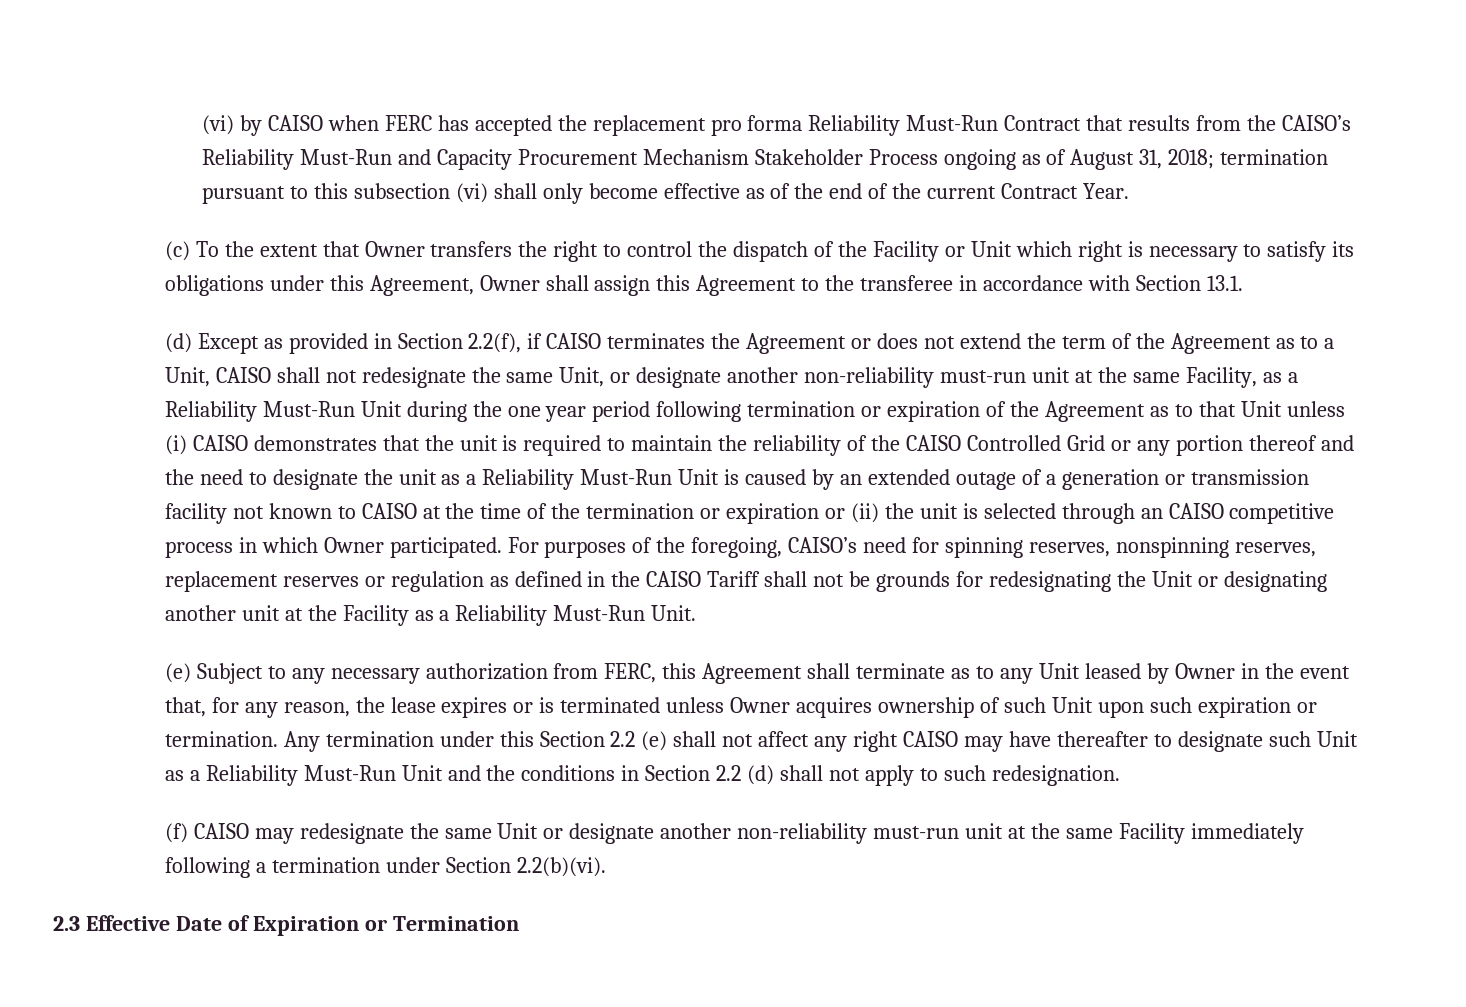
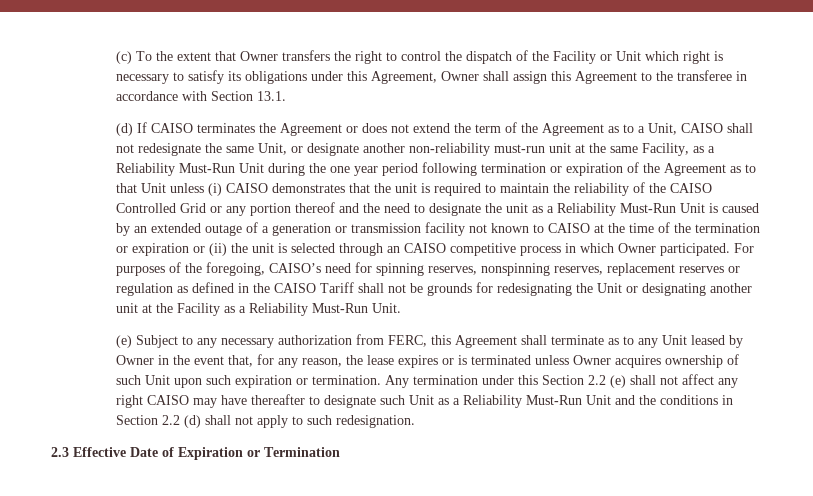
- (vi) by CAISO when FERC has accepted the replacement pro forma Reliability Must-Run Contract that results from the CAISO’s Reliability Must-Run and Capacity Procurement Mechanism Stakeholder Process ongoing as of August 31, 2018; termination pursuant to this subsection (vi) shall only become effective as of the end of the current Contract Year.
- (d) Except as provided in Section 2.2(f), if CAISO terminates the Agreement or does not extend the term of the Agreement as to a Unit, CAISO shall not redesignate the same Unit, or designate another non-reliability must-run unit at the same Facility, as a Reliability Must-Run Unit during the one year period following termination or expiration of the Agreement as to that Unit unless (i) CAISO demonstrates that the unit is required to maintain the reliability of the CAISO Controlled Grid or any portion thereof and the need to designate the unit as a Reliability Must-Run Unit is caused by an extended outage of a generation or transmission facility not known to CAISO at the time of the termination or expiration or (ii) the unit is selected through an CAISO competitive process in which Owner participated.
+ (d) If CAISO terminates the Agreement or does not extend the term of the Agreement as to a Unit, CAISO shall not redesignate the same Unit, or designate another non-reliability must-run unit at the same Facility, as a Reliability Must-Run Unit during the one year period following termination or expiration of the Agreement as to that Unit unless (i) CAISO demonstrates that the unit is required to maintain the reliability of the CAISO Controlled Grid or any portion thereof and the need to designate the unit as a Reliability Must-Run Unit is caused by an extended outage of a generation or transmission facility not known to CAISO at the time of the termination or expiration or (ii) the unit is selected through an CAISO competitive process in which Owner participated.
- (f) CAISO may redesignate the same Unit or designate another non-reliability must-run unit at the same Facility immediately following a termination under Section 2.2(b)(vi).

